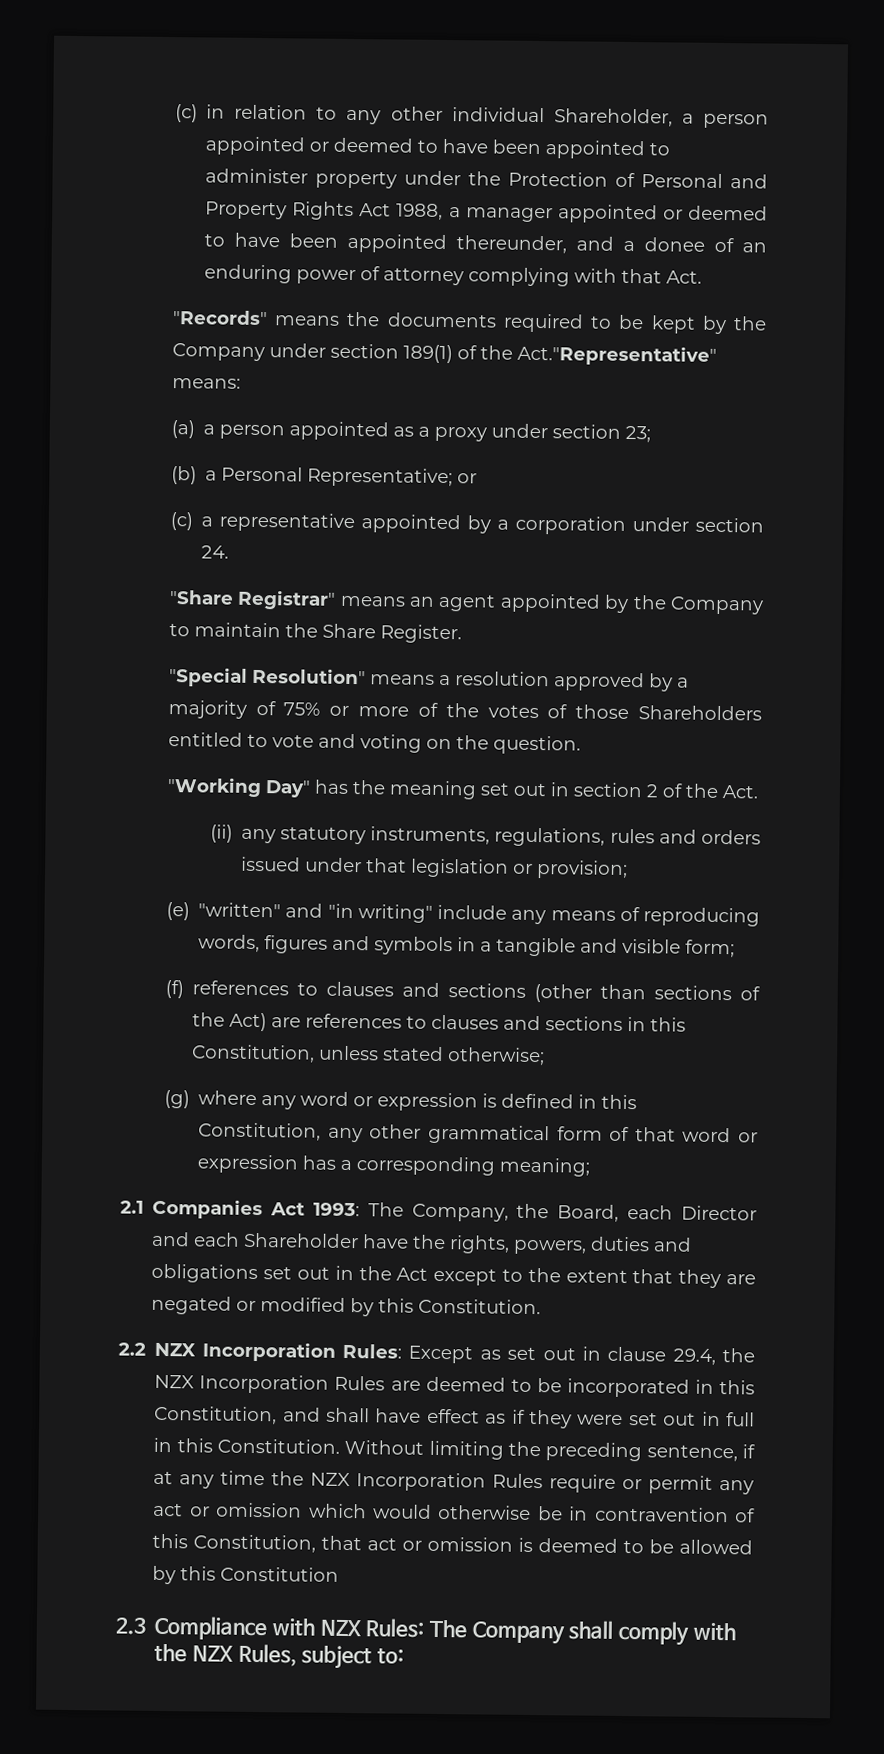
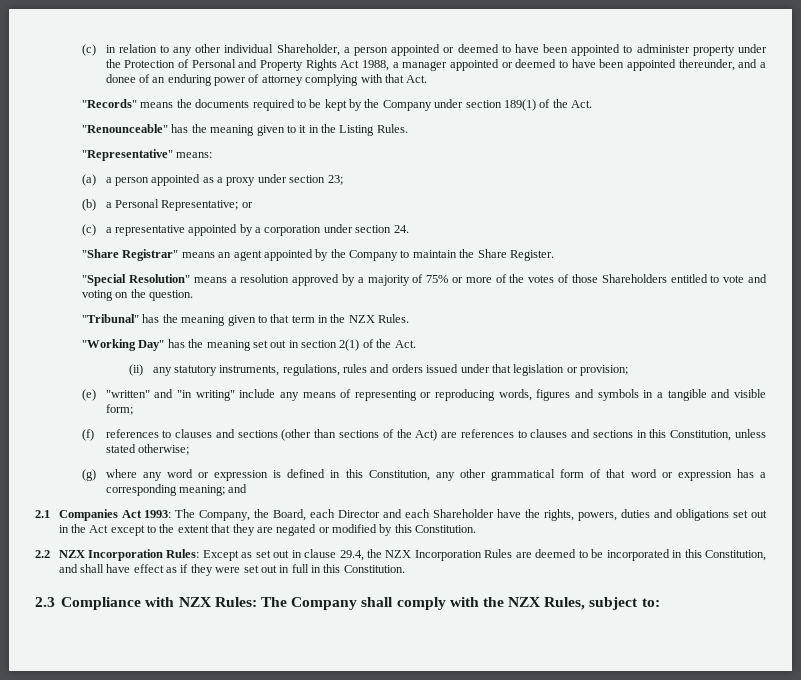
- "Records" means the documents required to be kept by the Company under section 189(1) of the Act."Representative" means:
+ "Records" means the documents required to be kept by the Company under section 189(1) of the Act.
+ "Renounceable" has the meaning given to it in the Listing Rules.
+ "Representative" means:
+ "Tribunal" has the meaning given to that term in the NZX Rules.
- "Working Day" has the meaning set out in section 2 of the Act.
+ "Working Day" has the meaning set out in section 2(1) of the Act.
- (e) "written" and "in writing" include any means of reproducing words, figures and symbols in a tangible and visible form;
+ (e) "written" and "in writing" include any means of representing or reproducing words, figures and symbols in a tangible and visible form;
- (g) where any word or expression is defined in this Constitution, any other grammatical form of that word or expression has a corresponding meaning;
+ (g) where any word or expression is defined in this Constitution, any other grammatical form of that word or expression has a corresponding meaning; and
- Without limiting the preceding sentence, if at any time the NZX Incorporation Rules require or permit any act or omission which would otherwise be in contravention of this Constitution, that act or omission is deemed to be allowed by this Constitution

